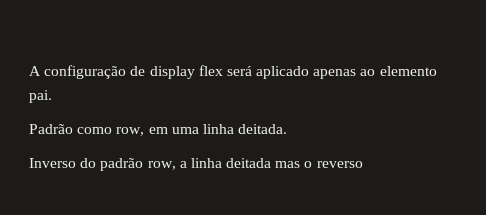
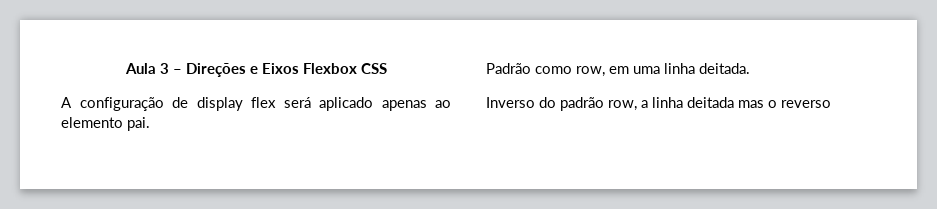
+ Aula 3 – Direções e Eixos Flexbox CSS

